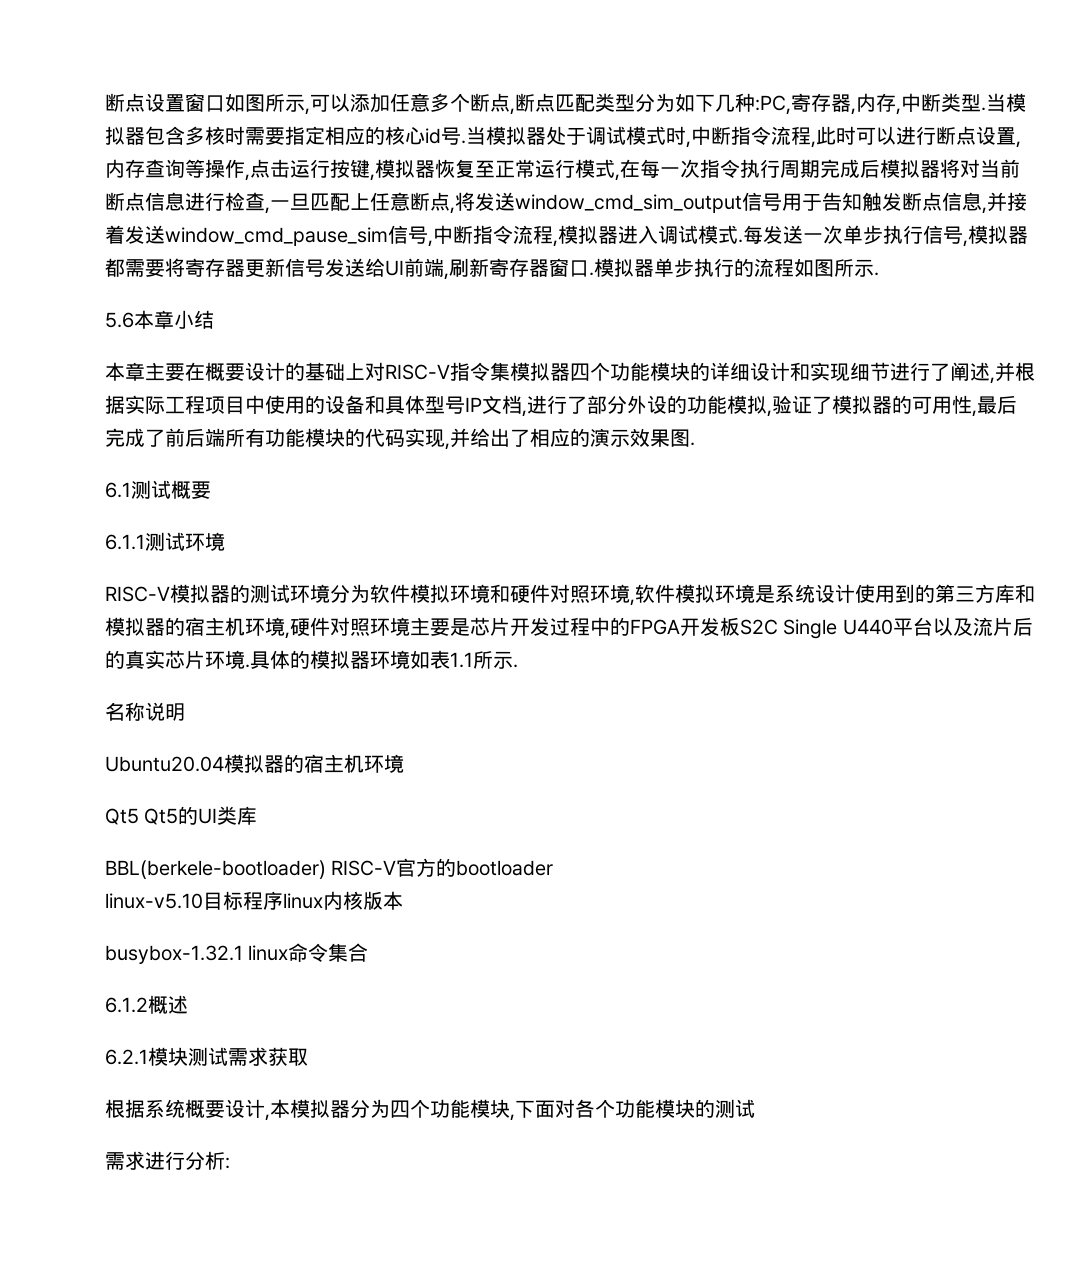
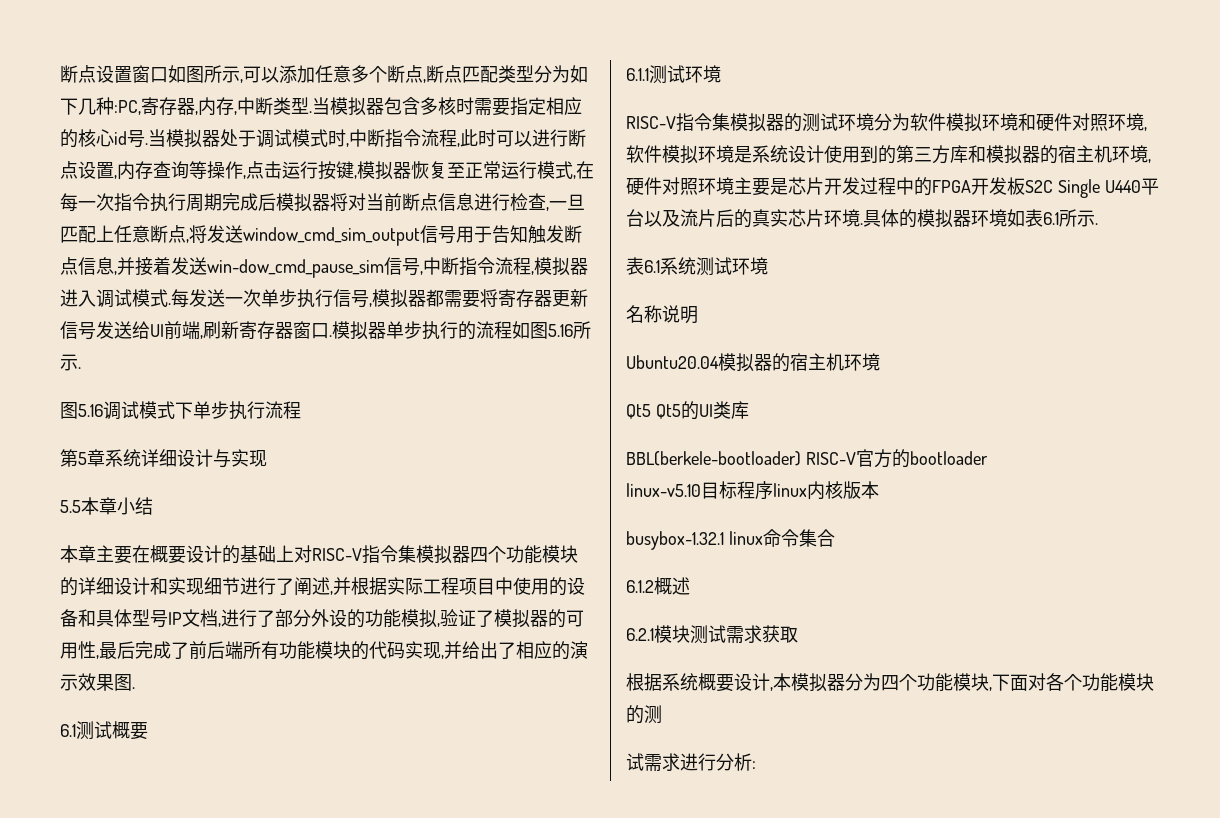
- 当模拟器处于调试模式时,中断指令流程,此时可以进行断点设置,内存查询等操作,点击运行按键,模拟器恢复至正常运行模式,在每一次指令执行周期完成后模拟器将对当前断点信息进行检查,一旦匹配上任意断点,将发送window_cmd_sim_output信号用于告知触发断点信息,并接着发送window_cmd_pause_sim信号,中断指令流程,模拟器进入调试模式.
+ 当模拟器处于调试模式时,中断指令流程,此时可以进行断点设置,内存查询等操作,点击运行按键,模拟器恢复至正常运行模式,在每一次指令执行周期完成后模拟器将对当前断点信息进行检查,一旦匹配上任意断点,将发送window_cmd_sim_output信号用于告知触发断点信息,并接着发送win-dow_cmd_pause_sim信号,中断指令流程,模拟器进入调试模式.
- 模拟器单步执行的流程如图所示.
- 5.6本章小结
+ 模拟器单步执行的流程如图5.16所示.
+ 图5.16调试模式下单步执行流程
+ 第5章系统详细设计与实现
+ 5.5本章小结
- RISC-V模拟器的测试环境分为软件模拟环境和硬件对照环境,软件模拟环境是系统设计使用到的第三方库和模拟器的宿主机环境,硬件对照环境主要是芯片开发过程中的FPGA开发板S2C Single U440平台以及流片后的真实芯片环境.
+ RISC-V指令集模拟器的测试环境分为软件模拟环境和硬件对照环境,软件模拟环境是系统设计使用到的第三方库和模拟器的宿主机环境,硬件对照环境主要是芯片开发过程中的FPGA开发板S2C Single U440平台以及流片后的真实芯片环境.
- 具体的模拟器环境如表1.1所示.
+ 具体的模拟器环境如表6.1所示.
+ 表6.1系统测试环境
- 根据系统概要设计,本模拟器分为四个功能模块,下面对各个功能模块的测试
- 需求进行分析:
+ 根据系统概要设计,本模拟器分为四个功能模块,下面对各个功能模块的测
+ 试需求进行分析:

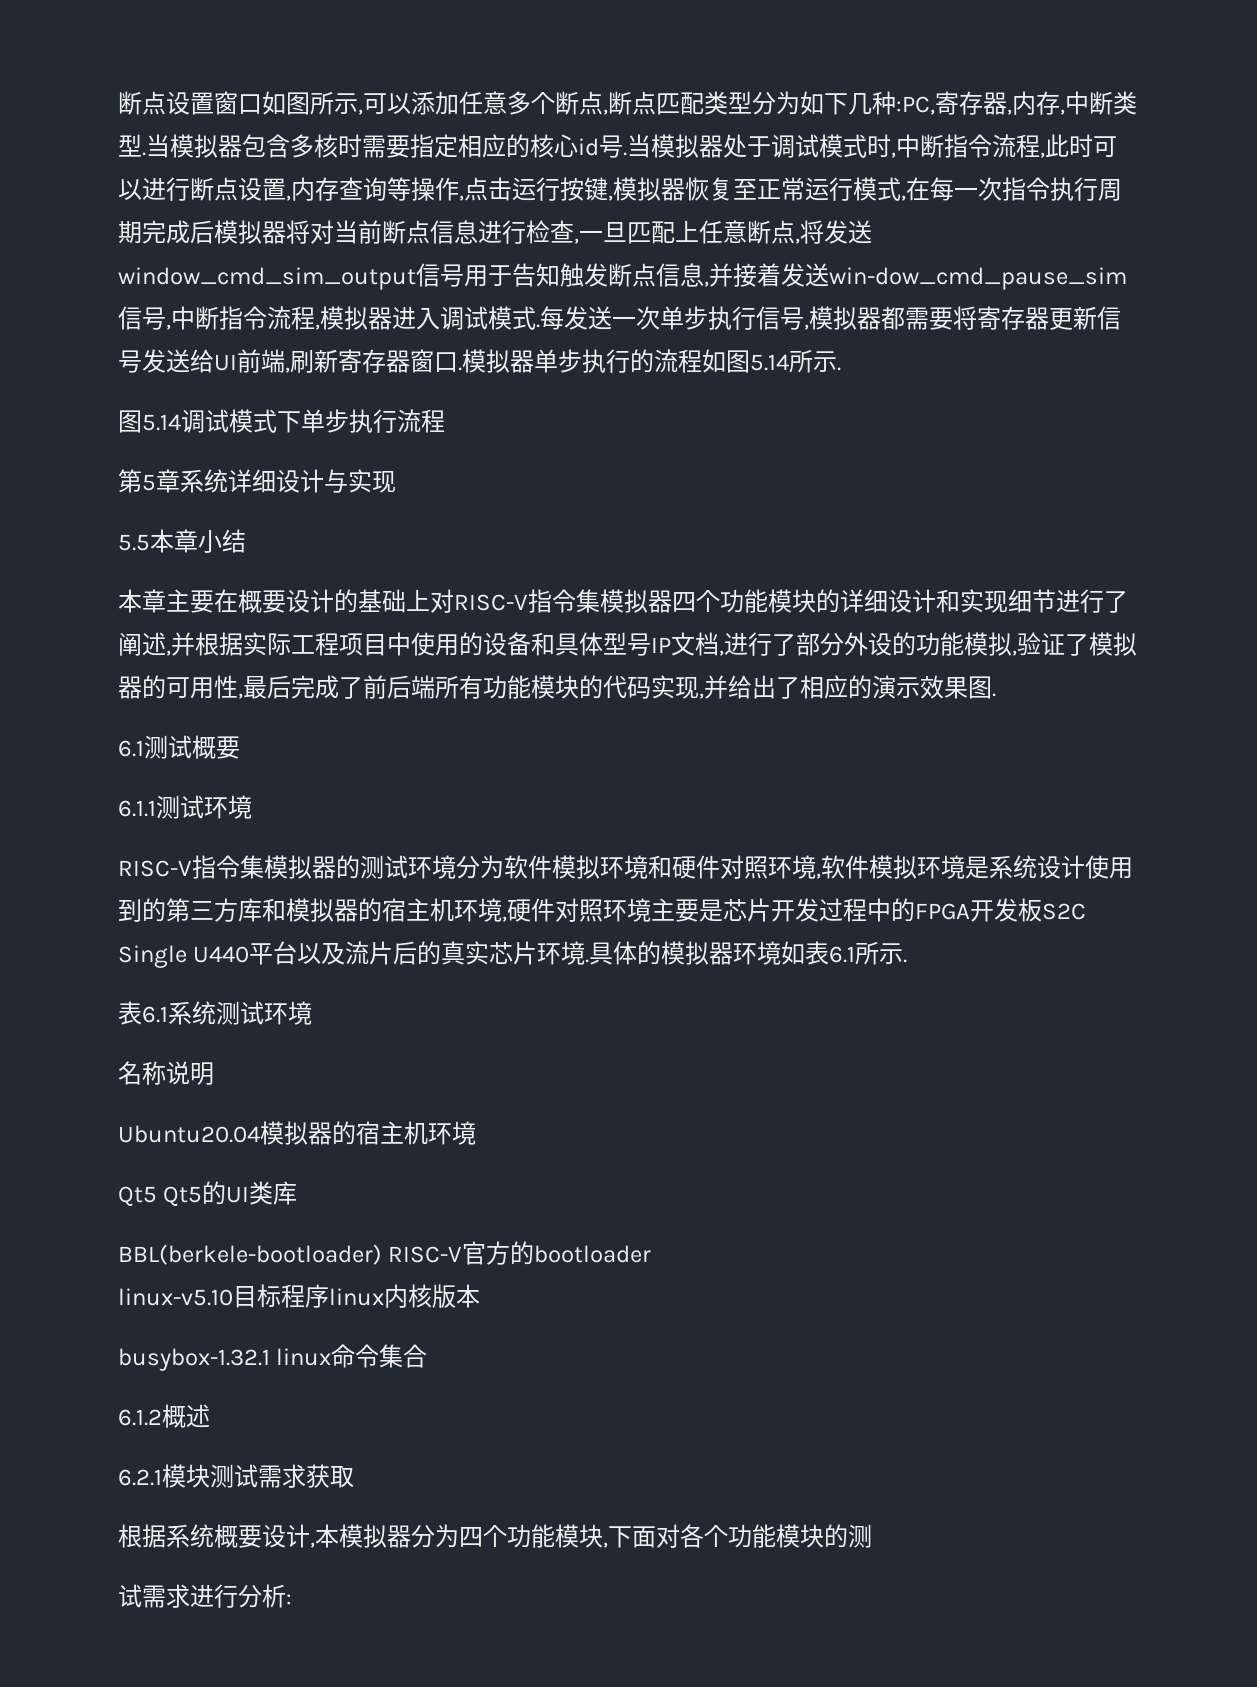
- 模拟器单步执行的流程如图5.16所示.
+ 模拟器单步执行的流程如图5.14所示.
- 图5.16调试模式下单步执行流程
+ 图5.14调试模式下单步执行流程

